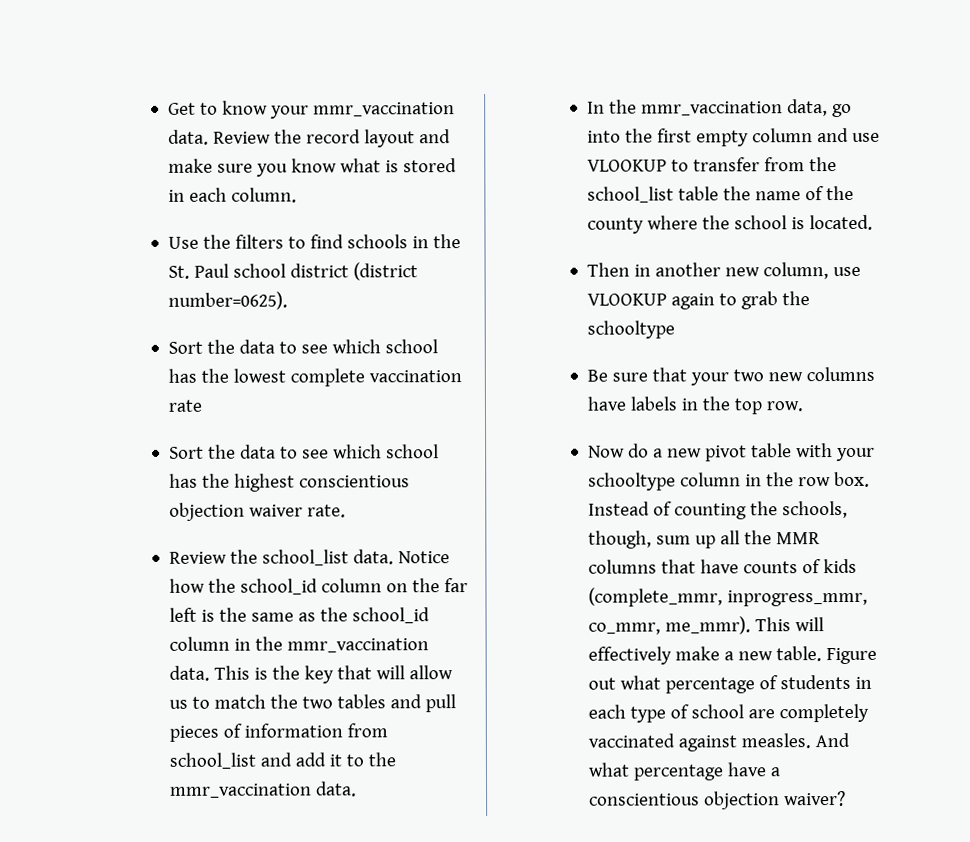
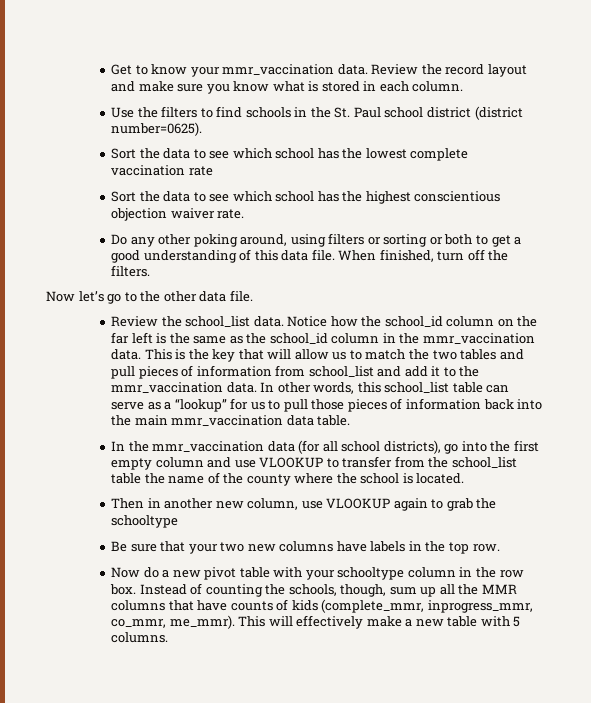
+ Do any other poking around, using filters or sorting or both to get a good understanding of this data file. When finished, turn off the filters.
+ Now let’s go to the other data file.
- This is the key that will allow us to match the two tables and pull pieces of information from school_list and add it to the mmr_vaccination data.
- In the mmr_vaccination data, go into the first empty column and use VLOOKUP to transfer from the school_list table the name of the county where the school is located.
+ This is the key that will allow us to match the two tables and pull pieces of information from school_list and add it to the mmr_vaccination data. In other words, this school_list table can serve as a “lookup” for us to pull those pieces of information back into the main mmr_vaccination data table.
+ In the mmr_vaccination data (for all school districts), go into the first empty column and use VLOOKUP to transfer from the school_list table the name of the county where the school is located.
- This will effectively make a new table. Figure out what percentage of students in each type of school are completely vaccinated against measles. And what percentage have a conscientious objection waiver?
+ This will effectively make a new table with 5 columns.

